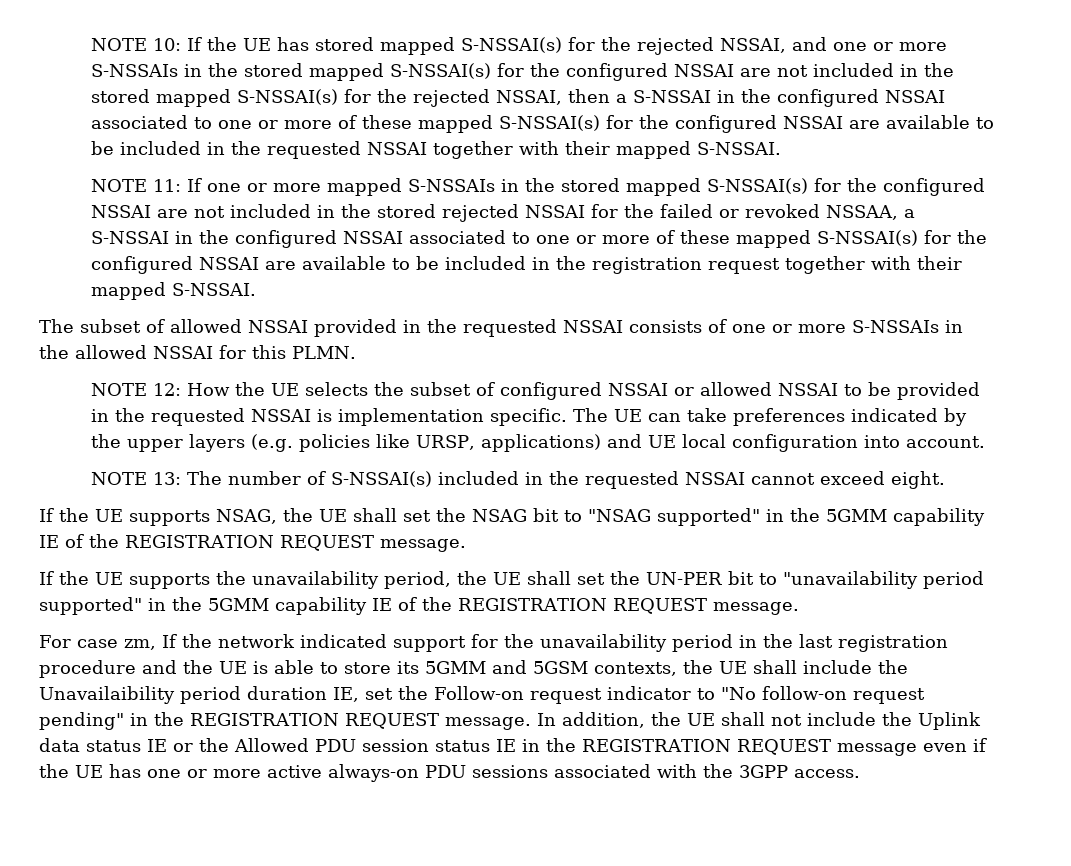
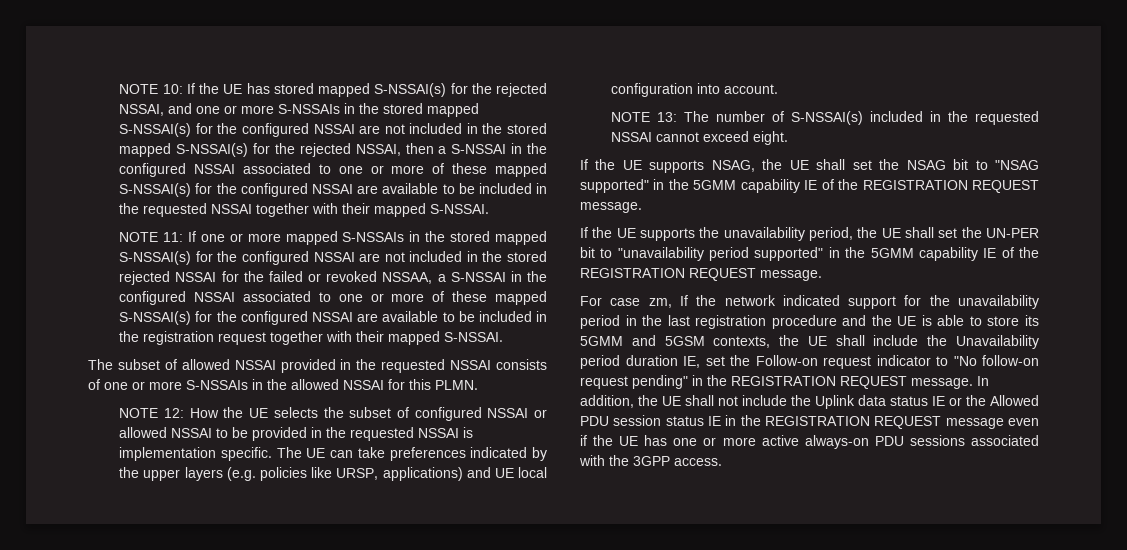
- For case zm, If the network indicated support for the unavailability period in the last registration procedure and the UE is able to store its 5GMM and 5GSM contexts, the UE shall include the Unavailaibility period duration IE, set the Follow-on request indicator to "No follow-on request pending" in the REGISTRATION REQUEST message.
+ For case zm, If the network indicated support for the unavailability period in the last registration procedure and the UE is able to store its 5GMM and 5GSM contexts, the UE shall include the Unavailability period duration IE, set the Follow-on request indicator to "No follow-on request pending" in the REGISTRATION REQUEST message.

